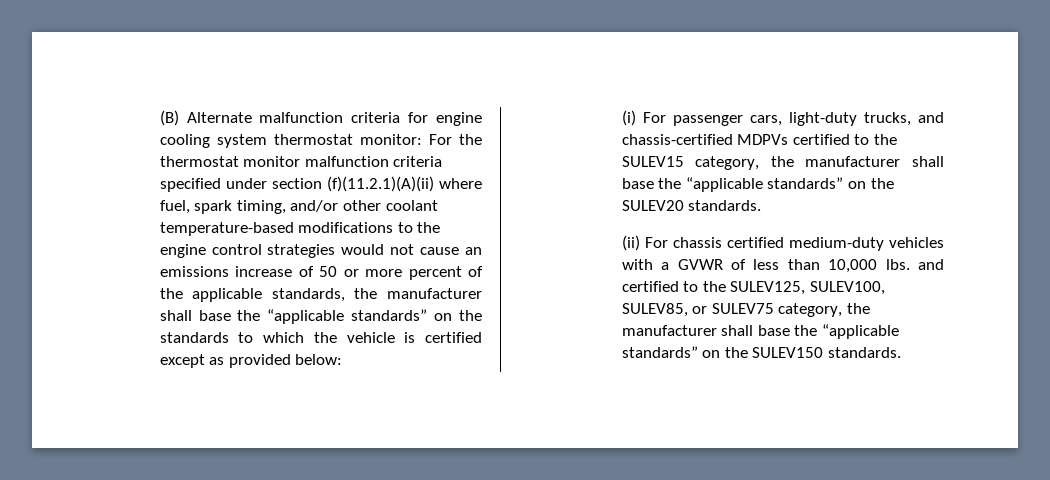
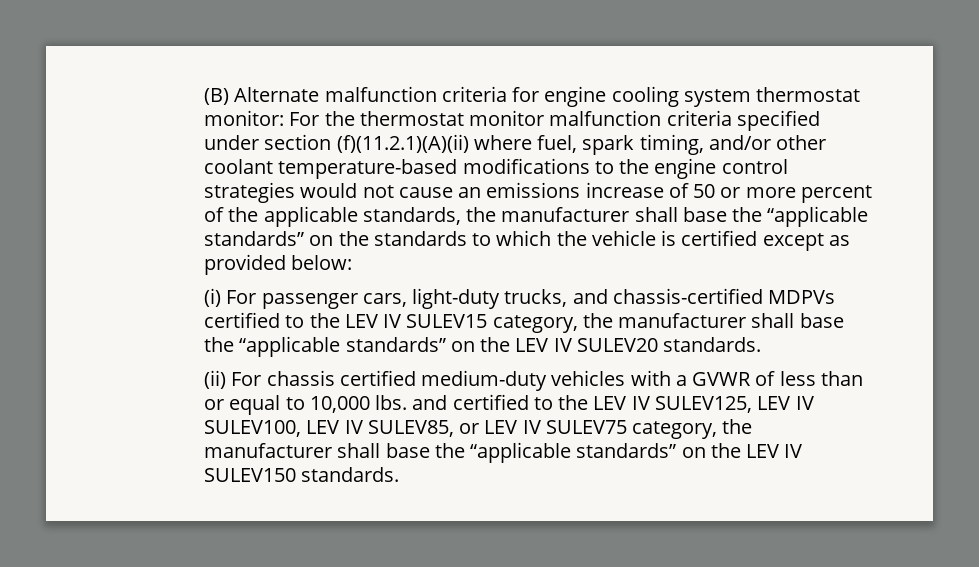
- (i) For passenger cars, light-duty trucks, and chassis-certified MDPVs certified to the SULEV15 category, the manufacturer shall base the “applicable standards” on the SULEV20 standards.
+ (i) For passenger cars, light-duty trucks, and chassis-certified MDPVs certified to the LEV IV SULEV15 category, the manufacturer shall base the “applicable standards” on the LEV IV SULEV20 standards.
- (ii) For chassis certified medium-duty vehicles with a GVWR of less than 10,000 lbs. and certified to the SULEV125, SULEV100, SULEV85, or SULEV75 category, the manufacturer shall base the “applicable standards” on the SULEV150 standards.
+ (ii) For chassis certified medium-duty vehicles with a GVWR of less than or equal to 10,000 lbs. and certified to the LEV IV SULEV125, LEV IV SULEV100, LEV IV SULEV85, or LEV IV SULEV75 category, the manufacturer shall base the “applicable standards” on the LEV IV SULEV150 standards.

